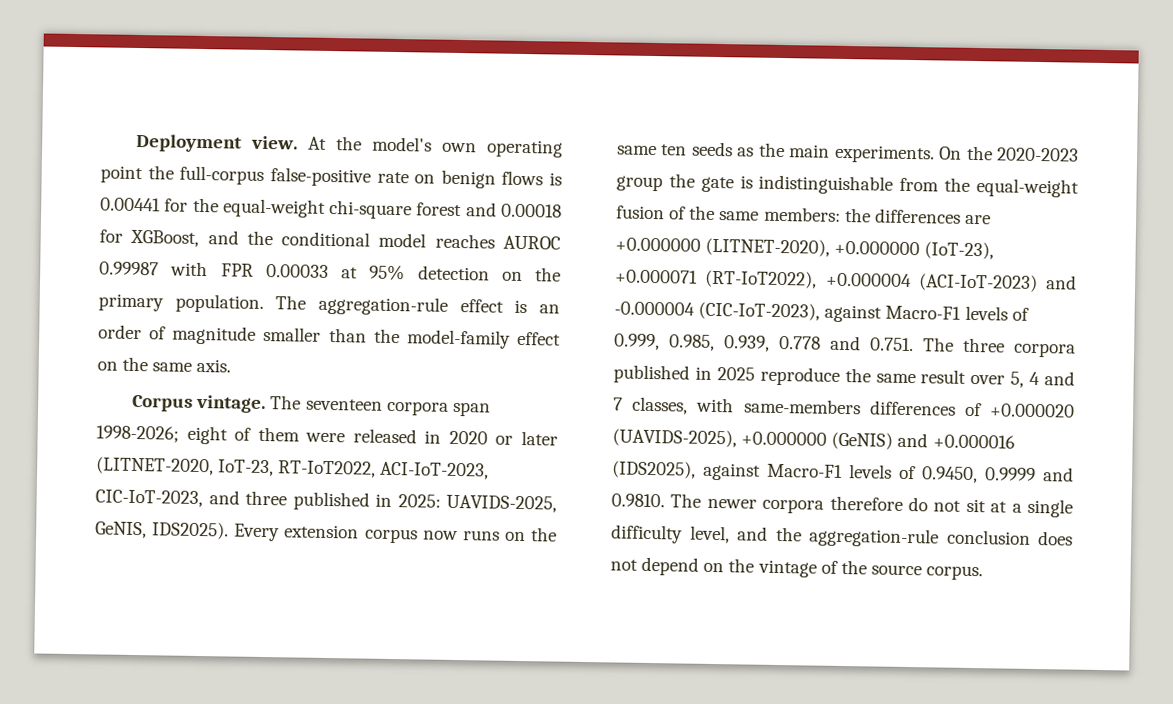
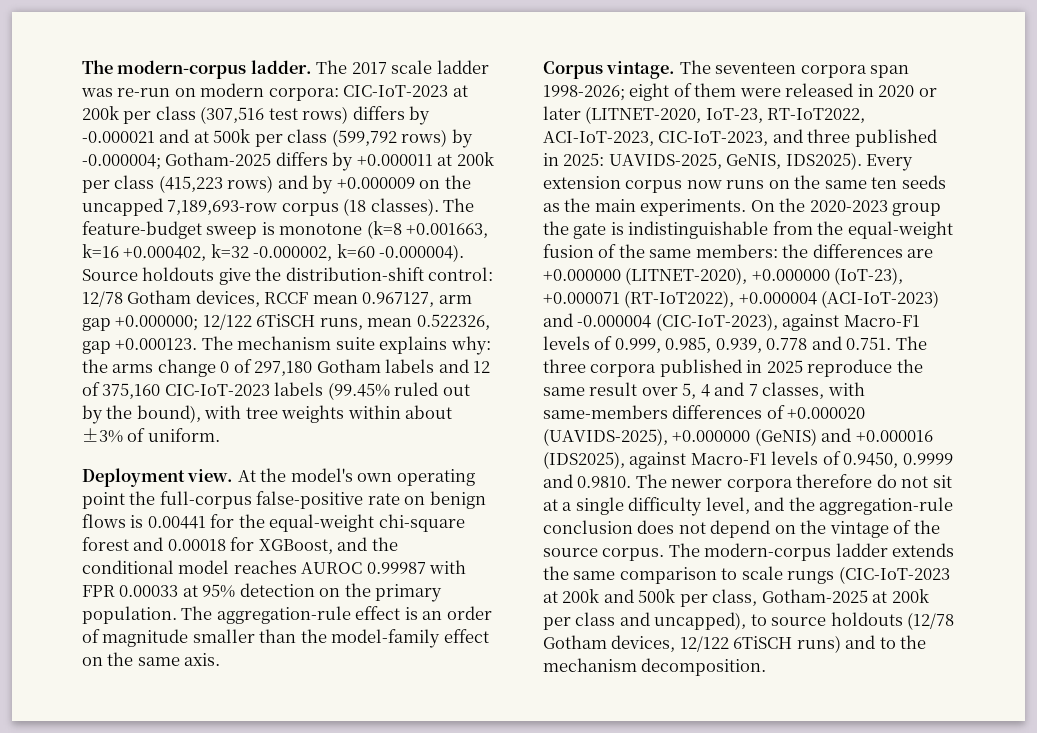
+ The modern-corpus ladder. The 2017 scale ladder was re-run on modern corpora: CIC-IoT-2023 at 200k per class (307,516 test rows) differs by -0.000021 and at 500k per class (599,792 rows) by -0.000004; Gotham-2025 differs by +0.000011 at 200k per class (415,223 rows) and by +0.000009 on the uncapped 7,189,693-row corpus (18 classes). The feature-budget sweep is monotone (k=8 +0.001663, k=16 +0.000402, k=32 -0.000002, k=60 -0.000004). Source holdouts give the distribution-shift control: 12/78 Gotham devices, RCCF mean 0.967127, arm gap +0.000000; 12/122 6TiSCH runs, mean 0.522326, gap +0.000123. The mechanism suite explains why: the arms change 0 of 297,180 Gotham labels and 12 of 375,160 CIC-IoT-2023 labels (99.45% ruled out by the bound), with tree weights within about ±3% of uniform.
+ The modern-corpus ladder extends the same comparison to scale rungs (CIC-IoT-2023 at 200k and 500k per class, Gotham-2025 at 200k per class and uncapped), to source holdouts (12/78 Gotham devices, 12/122 6TiSCH runs) and to the mechanism decomposition.

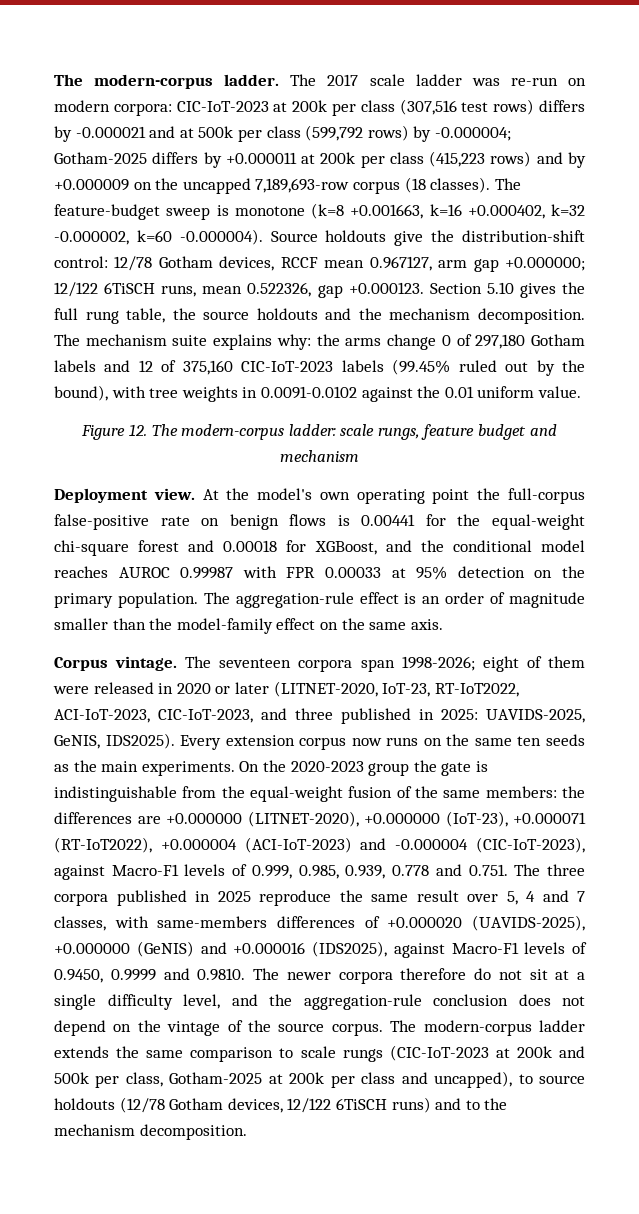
- 12/122 6TiSCH runs, mean 0.522326, gap +0.000123. The mechanism suite explains why:
+ 12/122 6TiSCH runs, mean 0.522326, gap +0.000123. Section 5.10 gives the full rung table, the source holdouts and the mechanism decomposition. The mechanism suite explains why:
- the arms change 0 of 297,180 Gotham labels and 12 of 375,160 CIC-IoT-2023 labels (99.45% ruled out by the bound), with tree weights within about ±3% of uniform.
+ the arms change 0 of 297,180 Gotham labels and 12 of 375,160 CIC-IoT-2023 labels (99.45% ruled out by the bound), with tree weights in 0.0091-0.0102 against the 0.01 uniform value.
+ Figure 12. The modern-corpus ladder: scale rungs, feature budget and mechanism

